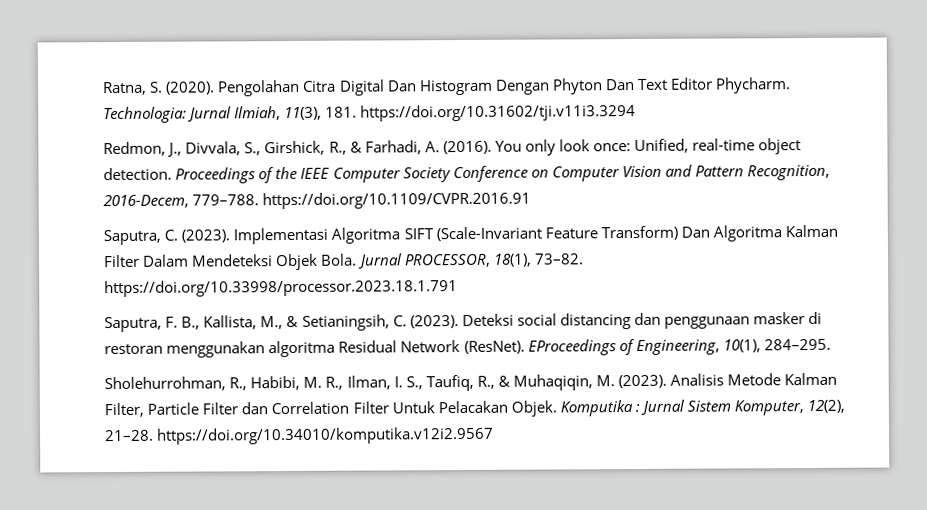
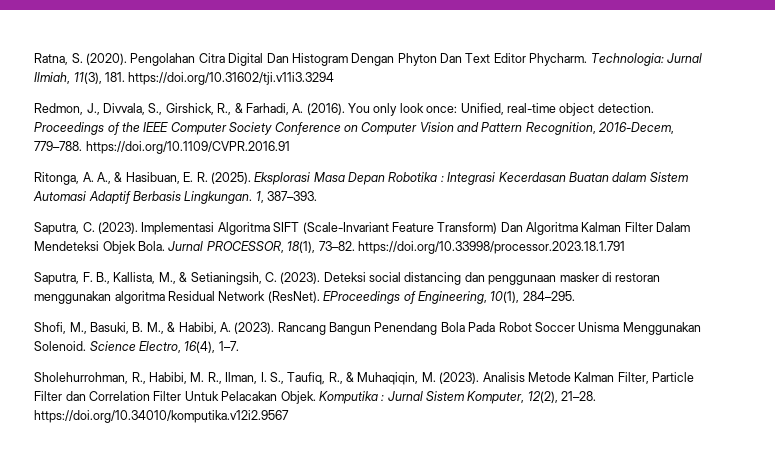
+ Ritonga, A. A., & Hasibuan, E. R. (2025). Eksplorasi Masa Depan Robotika : Integrasi Kecerdasan Buatan dalam Sistem Automasi Adaptif Berbasis Lingkungan. 1, 387–393.
+ Shofi, M., Basuki, B. M., & Habibi, A. (2023). Rancang Bangun Penendang Bola Pada Robot Soccer Unisma Menggunakan Solenoid. Science Electro, 16(4), 1–7.

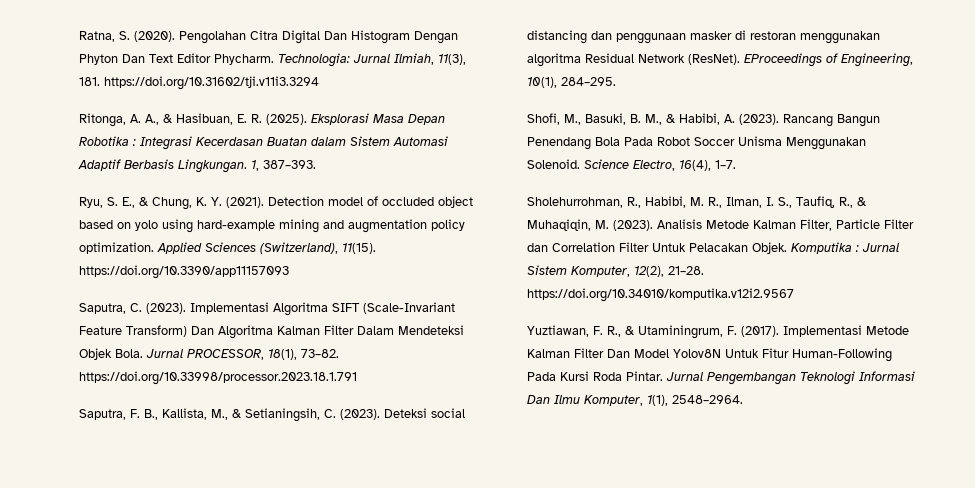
- Redmon, J., Divvala, S., Girshick, R., & Farhadi, A. (2016). You only look once: Unified, real-time object detection. Proceedings of the IEEE Computer Society Conference on Computer Vision and Pattern Recognition, 2016-Decem, 779–788. https://doi.org/10.1109/CVPR.2016.91
+ Ryu, S. E., & Chung, K. Y. (2021). Detection model of occluded object based on yolo using hard-example mining and augmentation policy optimization. Applied Sciences (Switzerland), 11(15). https://doi.org/10.3390/app11157093
+ Yuztiawan, F. R., & Utaminingrum, F. (2017). Implementasi Metode Kalman Filter Dan Model Yolov8N Untuk Fitur Human-Following Pada Kursi Roda Pintar. Jurnal Pengembangan Teknologi Informasi Dan Ilmu Komputer, 1(1), 2548–2964.

